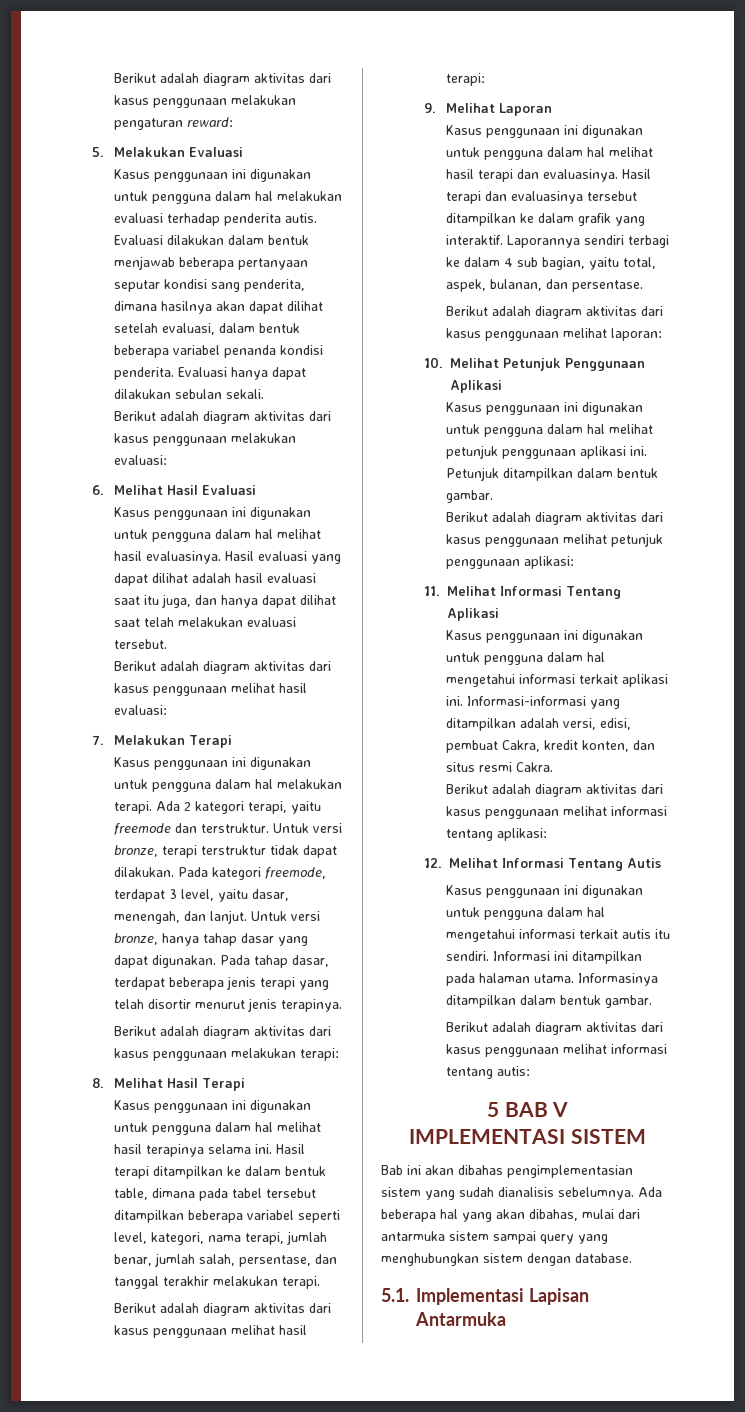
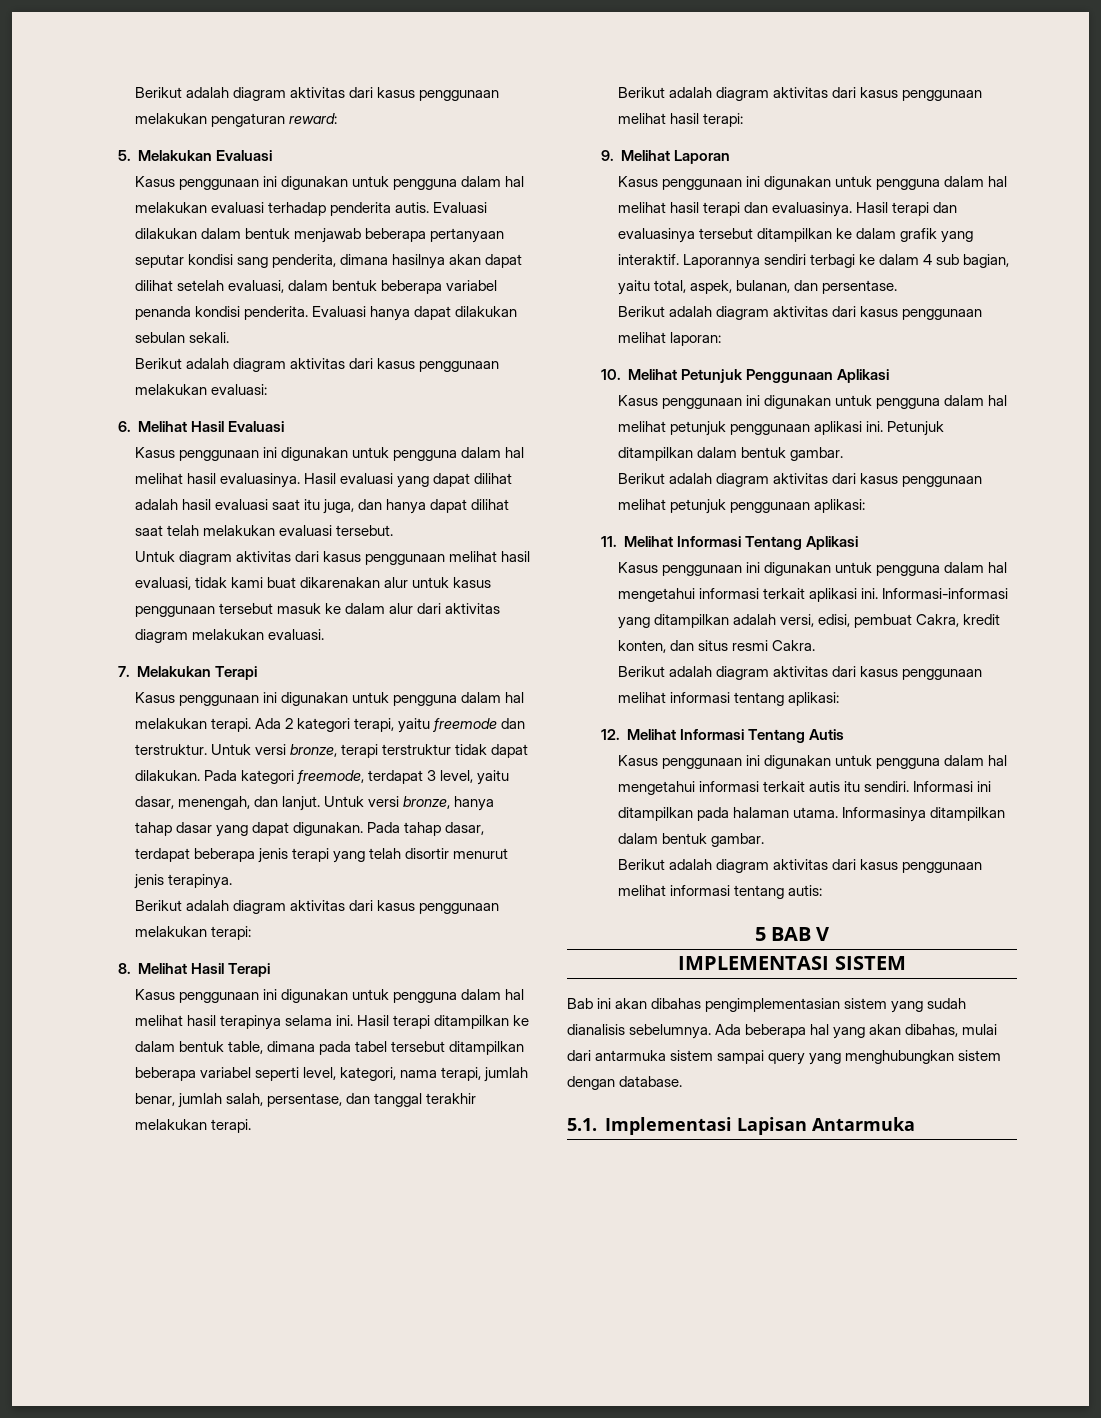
- Berikut adalah diagram aktivitas dari kasus penggunaan melihat hasil evaluasi:
+ Untuk diagram aktivitas dari kasus penggunaan melihat hasil evaluasi, tidak kami buat dikarenakan alur untuk kasus penggunaan tersebut masuk ke dalam alur dari aktivitas diagram melakukan evaluasi.

